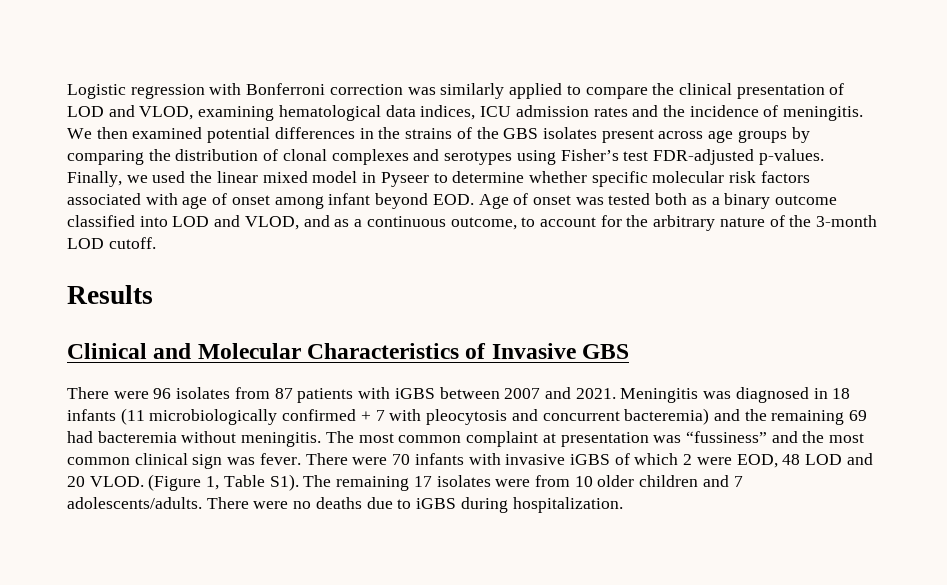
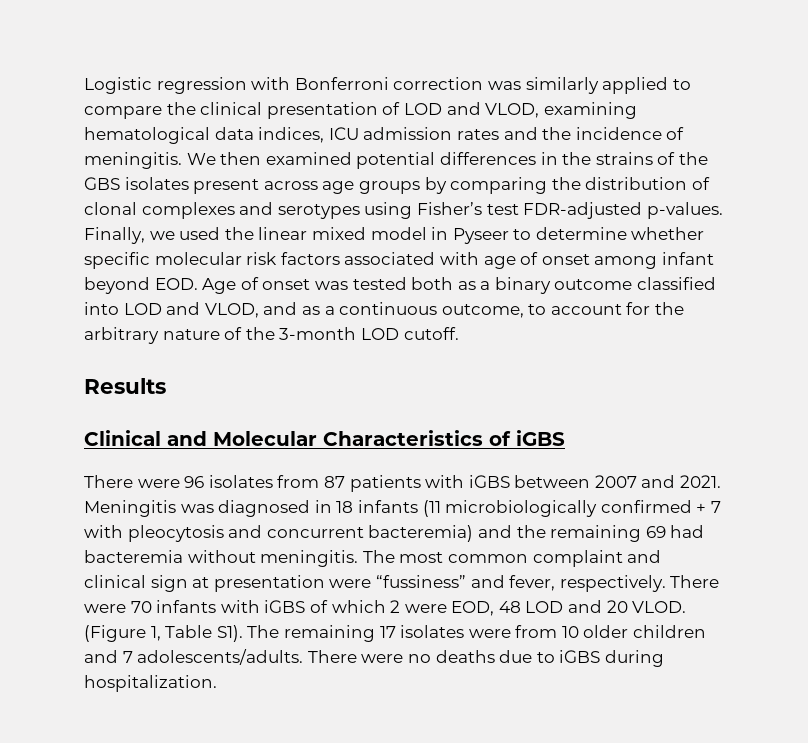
- Clinical and Molecular Characteristics of Invasive GBS
+ Clinical and Molecular Characteristics of iGBS
- The most common complaint at presentation was “fussiness” and the most common clinical sign was fever.
+ The most common complaint and clinical sign at presentation were “fussiness” and fever, respectively.
- There were 70 infants with invasive iGBS of which 2 were EOD, 48 LOD and 20 VLOD.
+ There were 70 infants with iGBS of which 2 were EOD, 48 LOD and 20 VLOD.

